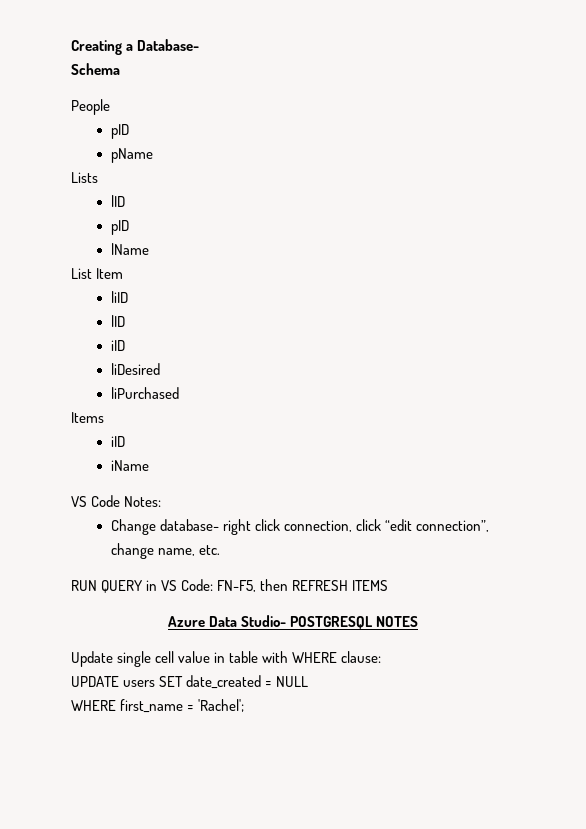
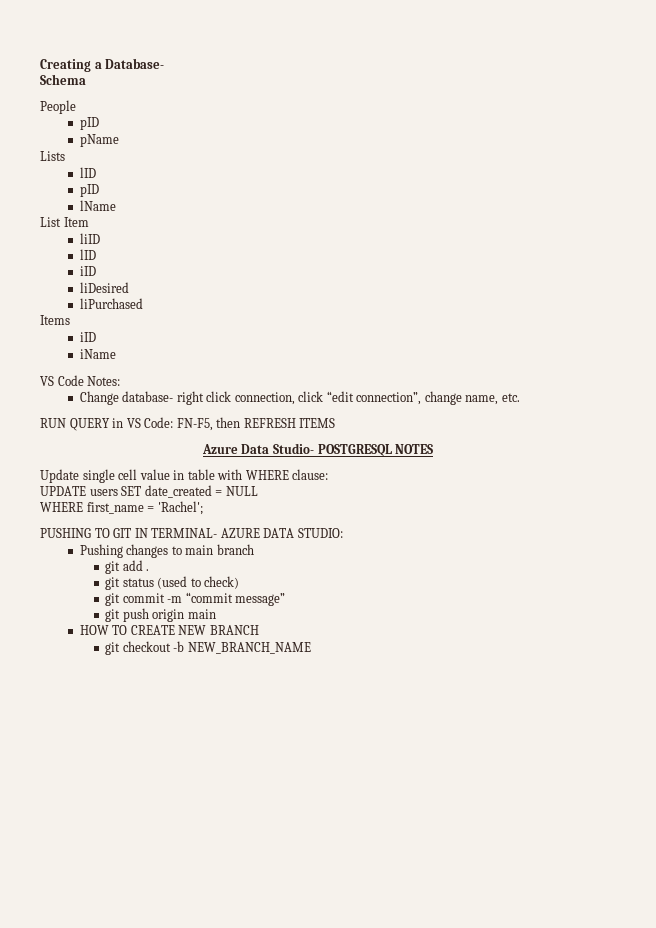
+ PUSHING TO GIT IN TERMINAL- AZURE DATA STUDIO:
+ Pushing changes to main branch
+ git add .
+ git status (used to check)
+ git commit -m “commit message”
+ git push origin main
+ HOW TO CREATE NEW BRANCH
+ git checkout -b NEW_BRANCH_NAME

